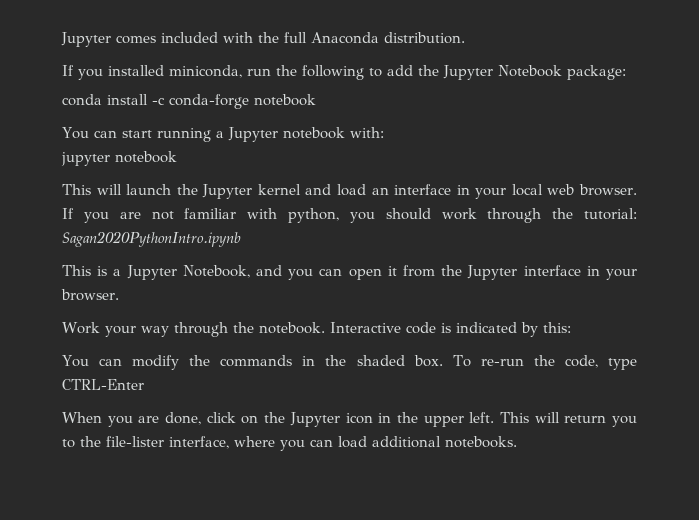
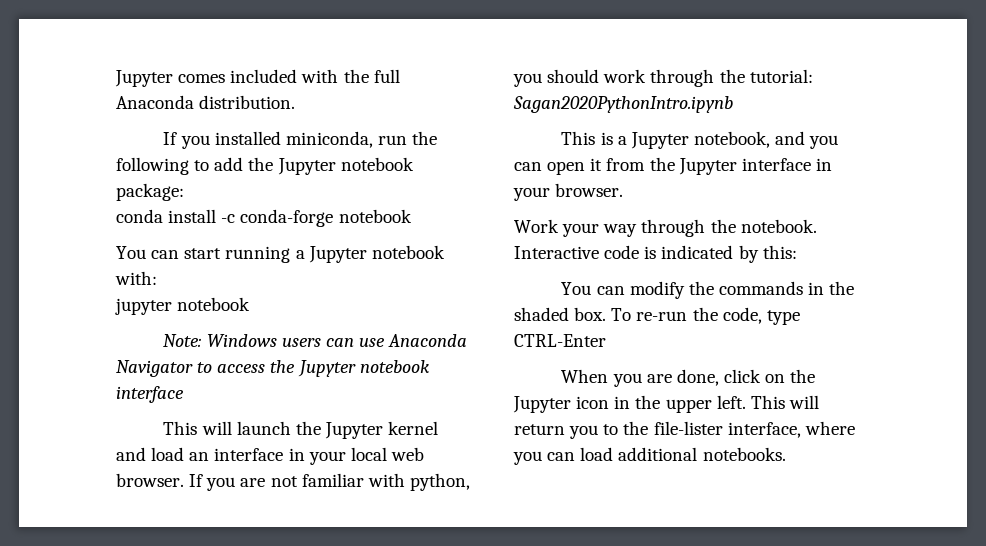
- If you installed miniconda, run the following to add the Jupyter Notebook package:
+ If you installed miniconda, run the following to add the Jupyter notebook package:
+ Note: Windows users can use Anaconda Navigator to access the Jupyter notebook interface
- This is a Jupyter Notebook, and you can open it from the Jupyter interface in your browser.
+ This is a Jupyter notebook, and you can open it from the Jupyter interface in your browser.

